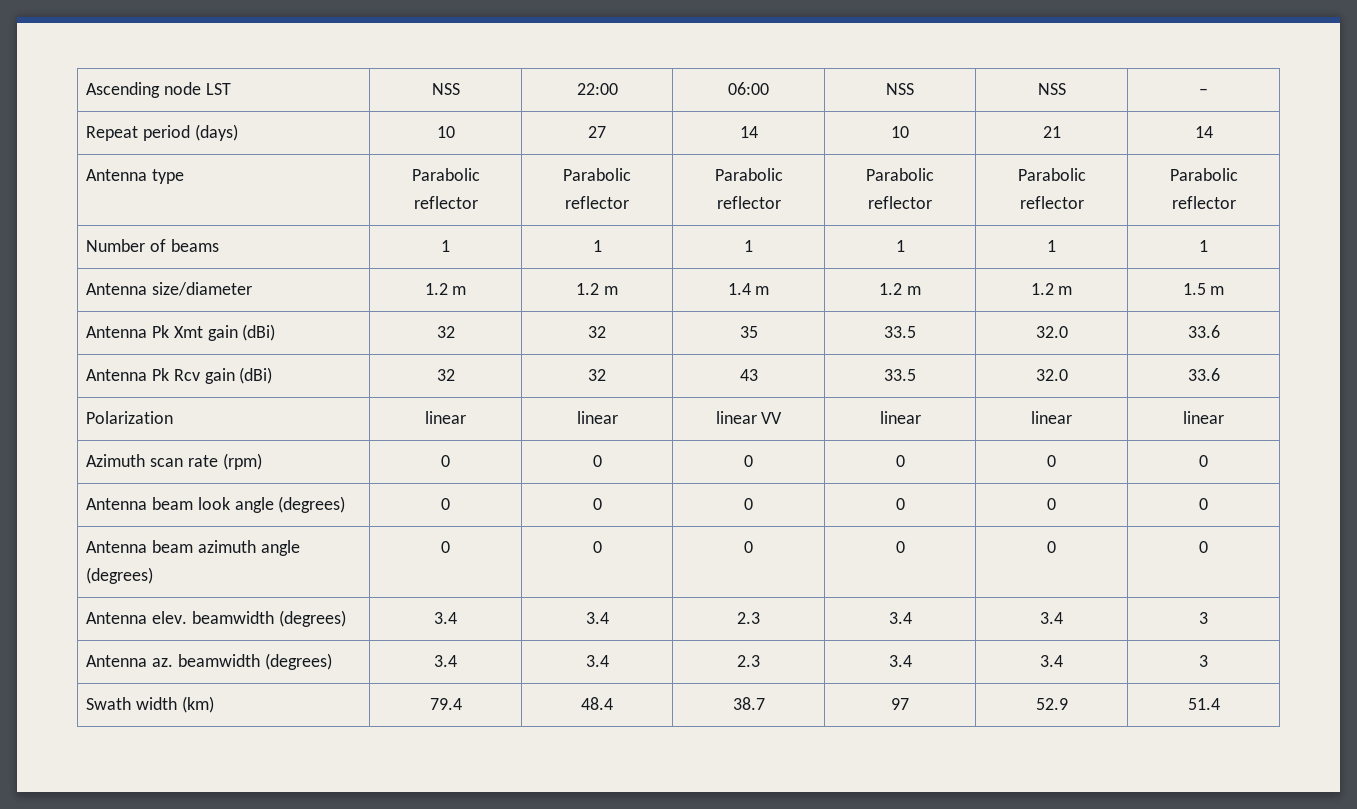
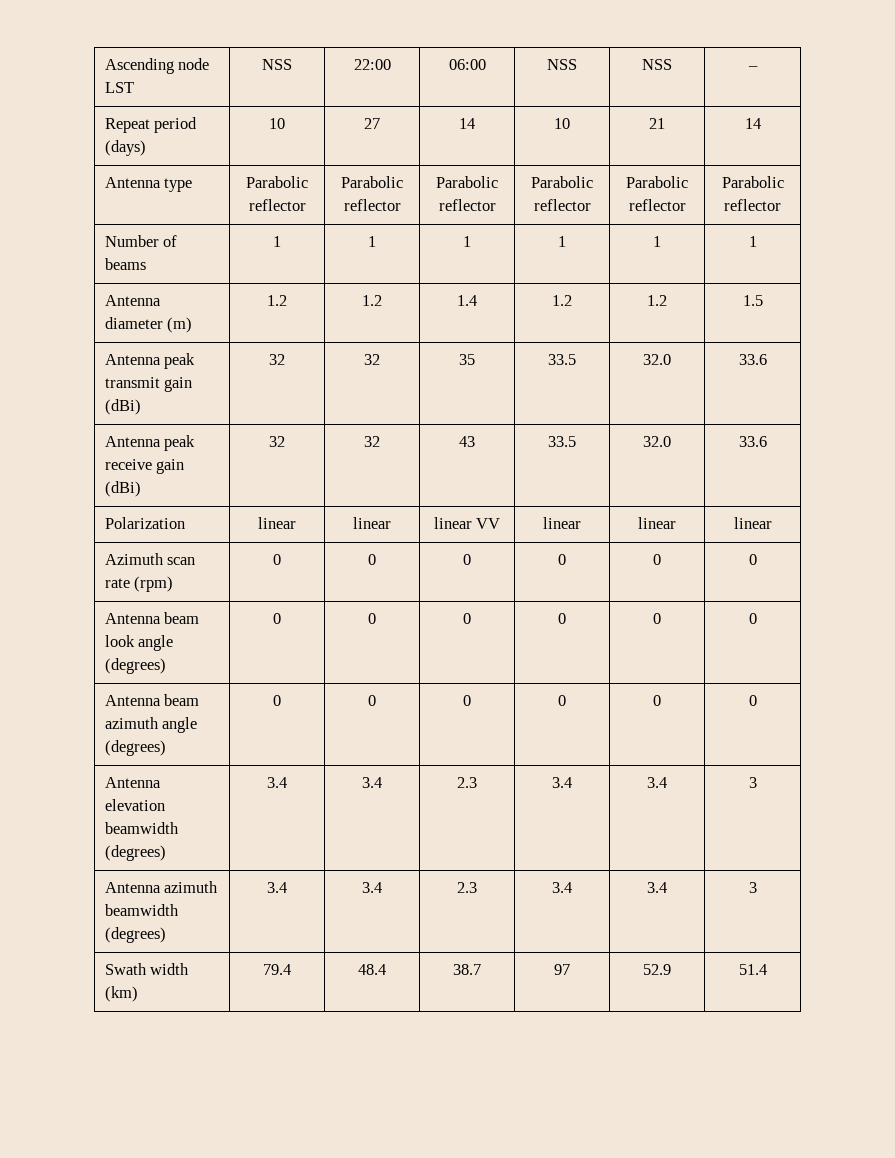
- Antenna size/diameter | 1.2 m | 1.2 m | 1.4 m | 1.2 m | 1.2 m | 1.5 m
- Antenna Pk Xmt gain (dBi) | 32 | 32 | 35 | 33.5 | 32.0 | 33.6
+ Antenna diameter (m) | 1.2 | 1.2 | 1.4 | 1.2 | 1.2 | 1.5
+ Antenna peak transmit gain (dBi) | 32 | 32 | 35 | 33.5 | 32.0 | 33.6
- Antenna Pk Rcv gain (dBi) | 32 | 32 | 43 | 33.5 | 32.0 | 33.6
+ Antenna peak receive gain (dBi) | 32 | 32 | 43 | 33.5 | 32.0 | 33.6
- Antenna elev. beamwidth (degrees) | 3.4 | 3.4 | 2.3 | 3.4 | 3.4 | 3
+ Antenna elevation beamwidth (degrees) | 3.4 | 3.4 | 2.3 | 3.4 | 3.4 | 3
- Antenna az. beamwidth (degrees) | 3.4 | 3.4 | 2.3 | 3.4 | 3.4 | 3
+ Antenna azimuth beamwidth (degrees) | 3.4 | 3.4 | 2.3 | 3.4 | 3.4 | 3

